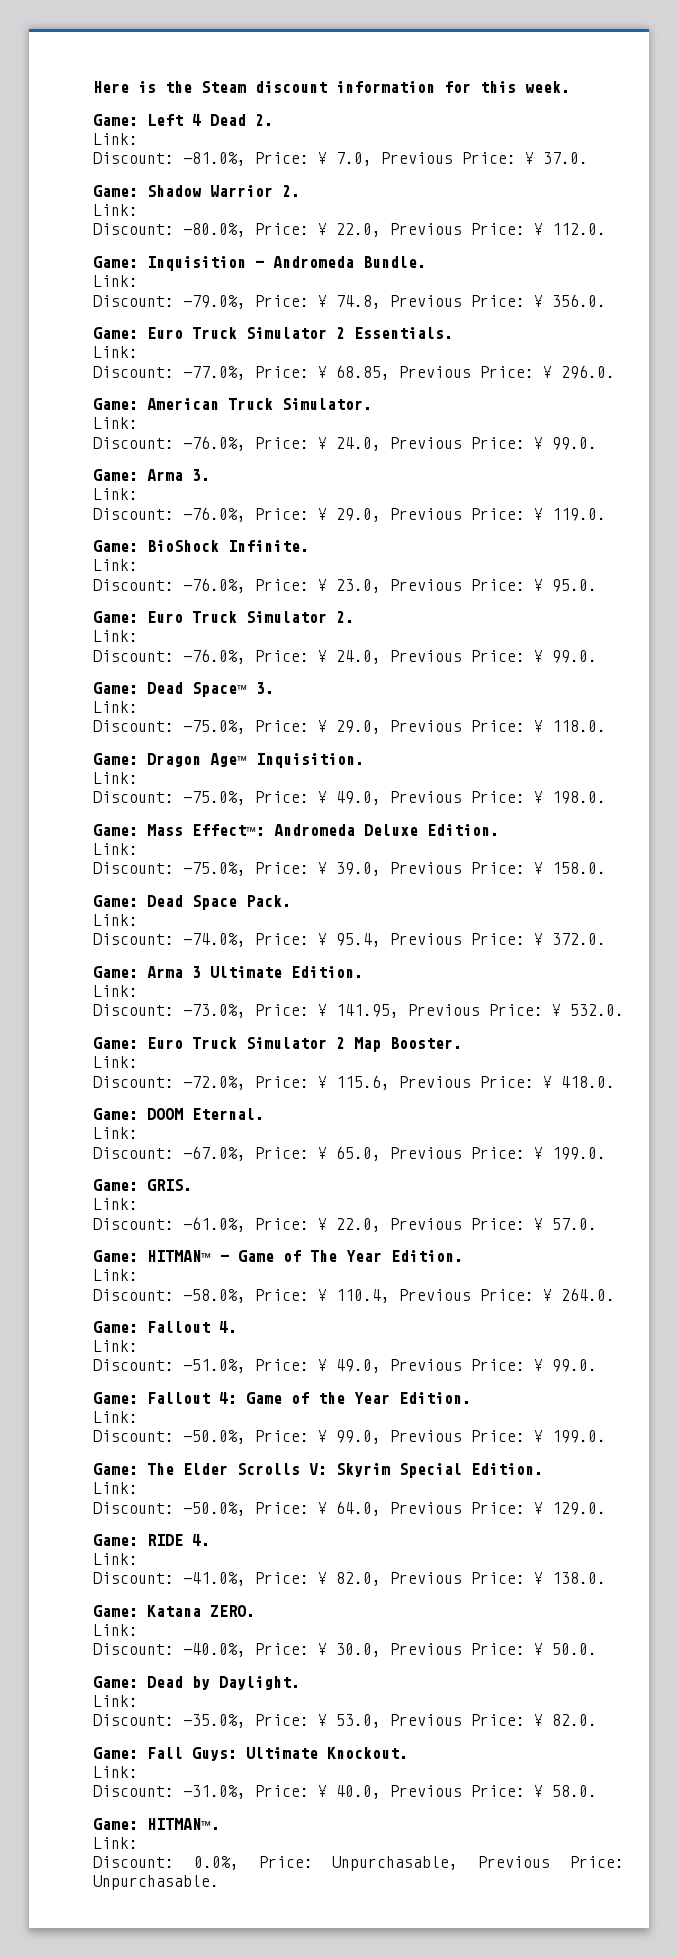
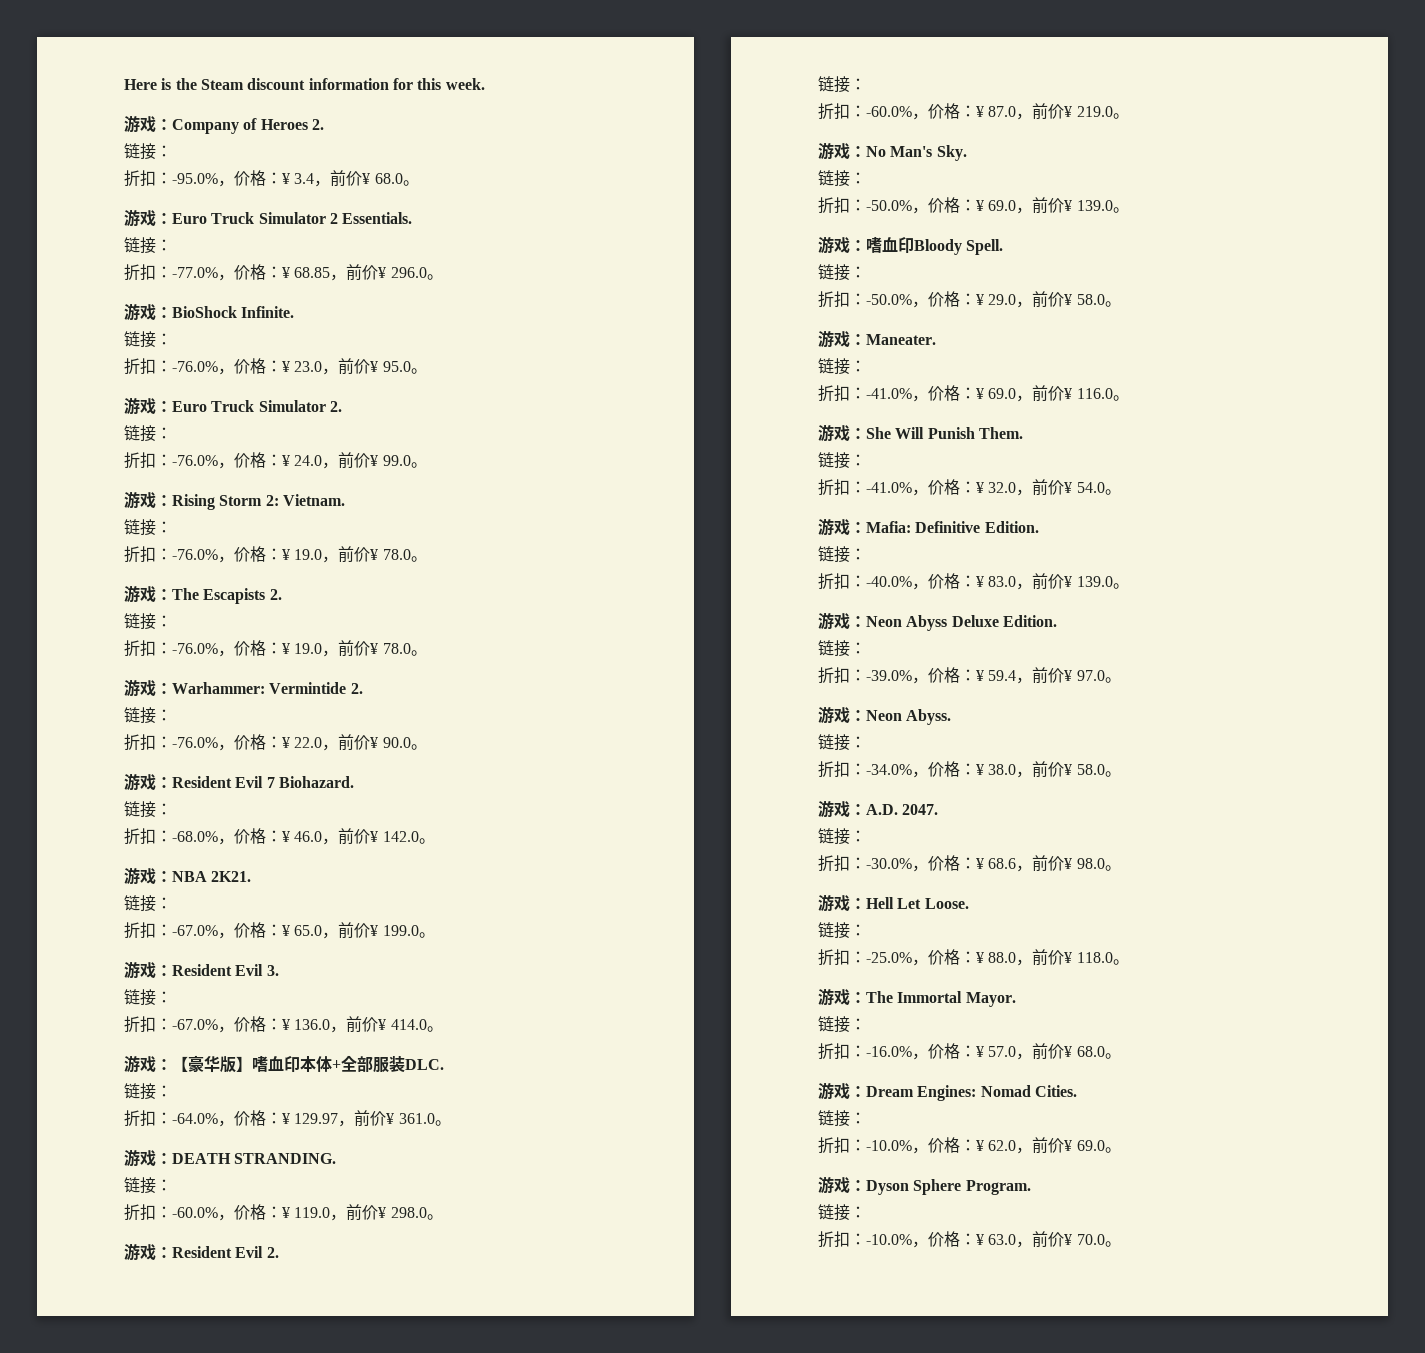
- Game: Left 4 Dead 2.
- Link:
- Discount: -81.0%, Price: ¥ 7.0, Previous Price: ¥ 37.0.
- Game: Shadow Warrior 2.
- Link:
- Discount: -80.0%, Price: ¥ 22.0, Previous Price: ¥ 112.0.
- Game: Inquisition - Andromeda Bundle.
- Link:
- Discount: -79.0%, Price: ¥ 74.8, Previous Price: ¥ 356.0.
- Game: Euro Truck Simulator 2 Essentials.
- Link:
- Discount: -77.0%, Price: ¥ 68.85, Previous Price: ¥ 296.0.
- Game: American Truck Simulator.
- Link:
- Discount: -76.0%, Price: ¥ 24.0, Previous Price: ¥ 99.0.
- Game: Arma 3.
- Link:
- Discount: -76.0%, Price: ¥ 29.0, Previous Price: ¥ 119.0.
- Game: BioShock Infinite.
- Link:
- Discount: -76.0%, Price: ¥ 23.0, Previous Price: ¥ 95.0.
- Game: Euro Truck Simulator 2.
- Link:
- Discount: -76.0%, Price: ¥ 24.0, Previous Price: ¥ 99.0.
- Game: Dead Space™ 3.
- Link:
- Discount: -75.0%, Price: ¥ 29.0, Previous Price: ¥ 118.0.
- Game: Dragon Age™ Inquisition.
- Link:
- Discount: -75.0%, Price: ¥ 49.0, Previous Price: ¥ 198.0.
- Game: Mass Effect™: Andromeda Deluxe Edition.
- Link:
- Discount: -75.0%, Price: ¥ 39.0, Previous Price: ¥ 158.0.
- Game: Dead Space Pack.
- Link:
- Discount: -74.0%, Price: ¥ 95.4, Previous Price: ¥ 372.0.
- Game: Arma 3 Ultimate Edition.
- Link:
- Discount: -73.0%, Price: ¥ 141.95, Previous Price: ¥ 532.0.
- Game: Euro Truck Simulator 2 Map Booster.
- Link:
- Discount: -72.0%, Price: ¥ 115.6, Previous Price: ¥ 418.0.
- Game: DOOM Eternal.
- Link:
- Discount: -67.0%, Price: ¥ 65.0, Previous Price: ¥ 199.0.
- Game: GRIS.
- Link:
- Discount: -61.0%, Price: ¥ 22.0, Previous Price: ¥ 57.0.
- Game: HITMAN™ - Game of The Year Edition.
- Link:
- Discount: -58.0%, Price: ¥ 110.4, Previous Price: ¥ 264.0.
- Game: Fallout 4.
- Link:
- Discount: -51.0%, Price: ¥ 49.0, Previous Price: ¥ 99.0.
- Game: Fallout 4: Game of the Year Edition.
- Link:
- Discount: -50.0%, Price: ¥ 99.0, Previous Price: ¥ 199.0.
- Game: The Elder Scrolls V: Skyrim Special Edition.
- Link:
- Discount: -50.0%, Price: ¥ 64.0, Previous Price: ¥ 129.0.
- Game: RIDE 4.
- Link:
- Discount: -41.0%, Price: ¥ 82.0, Previous Price: ¥ 138.0.
- Game: Katana ZERO.
- Link:
- Discount: -40.0%, Price: ¥ 30.0, Previous Price: ¥ 50.0.
- Game: Dead by Daylight.
- Link:
- Discount: -35.0%, Price: ¥ 53.0, Previous Price: ¥ 82.0.
- Game: Fall Guys: Ultimate Knockout.
- Link:
- Discount: -31.0%, Price: ¥ 40.0, Previous Price: ¥ 58.0.
- Game: HITMAN™.
- Link:
- Discount: 0.0%, Price: Unpurchasable, Previous Price: Unpurchasable.
+ 游戏：Company of Heroes 2.
+ 链接：
+ 折扣：-95.0%，价格：¥ 3.4，前价¥ 68.0。
+ 游戏：Euro Truck Simulator 2 Essentials.
+ 链接：
+ 折扣：-77.0%，价格：¥ 68.85，前价¥ 296.0。
+ 游戏：BioShock Infinite.
+ 链接：
+ 折扣：-76.0%，价格：¥ 23.0，前价¥ 95.0。
+ 游戏：Euro Truck Simulator 2.
+ 链接：
+ 折扣：-76.0%，价格：¥ 24.0，前价¥ 99.0。
+ 游戏：Rising Storm 2: Vietnam.
+ 链接：
+ 折扣：-76.0%，价格：¥ 19.0，前价¥ 78.0。
+ 游戏：The Escapists 2.
+ 链接：
+ 折扣：-76.0%，价格：¥ 19.0，前价¥ 78.0。
+ 游戏：Warhammer: Vermintide 2.
+ 链接：
+ 折扣：-76.0%，价格：¥ 22.0，前价¥ 90.0。
+ 游戏：Resident Evil 7 Biohazard.
+ 链接：
+ 折扣：-68.0%，价格：¥ 46.0，前价¥ 142.0。
+ 游戏：NBA 2K21.
+ 链接：
+ 折扣：-67.0%，价格：¥ 65.0，前价¥ 199.0。
+ 游戏：Resident Evil 3.
+ 链接：
+ 折扣：-67.0%，价格：¥ 136.0，前价¥ 414.0。
+ 游戏：【豪华版】嗜血印本体+全部服装DLC.
+ 链接：
+ 折扣：-64.0%，价格：¥ 129.97，前价¥ 361.0。
+ 游戏：DEATH STRANDING.
+ 链接：
+ 折扣：-60.0%，价格：¥ 119.0，前价¥ 298.0。
+ 游戏：Resident Evil 2.
+ 链接：
+ 折扣：-60.0%，价格：¥ 87.0，前价¥ 219.0。
+ 游戏：No Man's Sky.
+ 链接：
+ 折扣：-50.0%，价格：¥ 69.0，前价¥ 139.0。
+ 游戏：嗜血印Bloody Spell.
+ 链接：
+ 折扣：-50.0%，价格：¥ 29.0，前价¥ 58.0。
+ 游戏：Maneater.
+ 链接：
+ 折扣：-41.0%，价格：¥ 69.0，前价¥ 116.0。
+ 游戏：She Will Punish Them.
+ 链接：
+ 折扣：-41.0%，价格：¥ 32.0，前价¥ 54.0。
+ 游戏：Mafia: Definitive Edition.
+ 链接：
+ 折扣：-40.0%，价格：¥ 83.0，前价¥ 139.0。
+ 游戏：Neon Abyss Deluxe Edition.
+ 链接：
+ 折扣：-39.0%，价格：¥ 59.4，前价¥ 97.0。
+ 游戏：Neon Abyss.
+ 链接：
+ 折扣：-34.0%，价格：¥ 38.0，前价¥ 58.0。
+ 游戏：A.D. 2047.
+ 链接：
+ 折扣：-30.0%，价格：¥ 68.6，前价¥ 98.0。
+ 游戏：Hell Let Loose.
+ 链接：
+ 折扣：-25.0%，价格：¥ 88.0，前价¥ 118.0。
+ 游戏：The Immortal Mayor.
+ 链接：
+ 折扣：-16.0%，价格：¥ 57.0，前价¥ 68.0。
+ 游戏：Dream Engines: Nomad Cities.
+ 链接：
+ 折扣：-10.0%，价格：¥ 62.0，前价¥ 69.0。
+ 游戏：Dyson Sphere Program.
+ 链接：
+ 折扣：-10.0%，价格：¥ 63.0，前价¥ 70.0。

